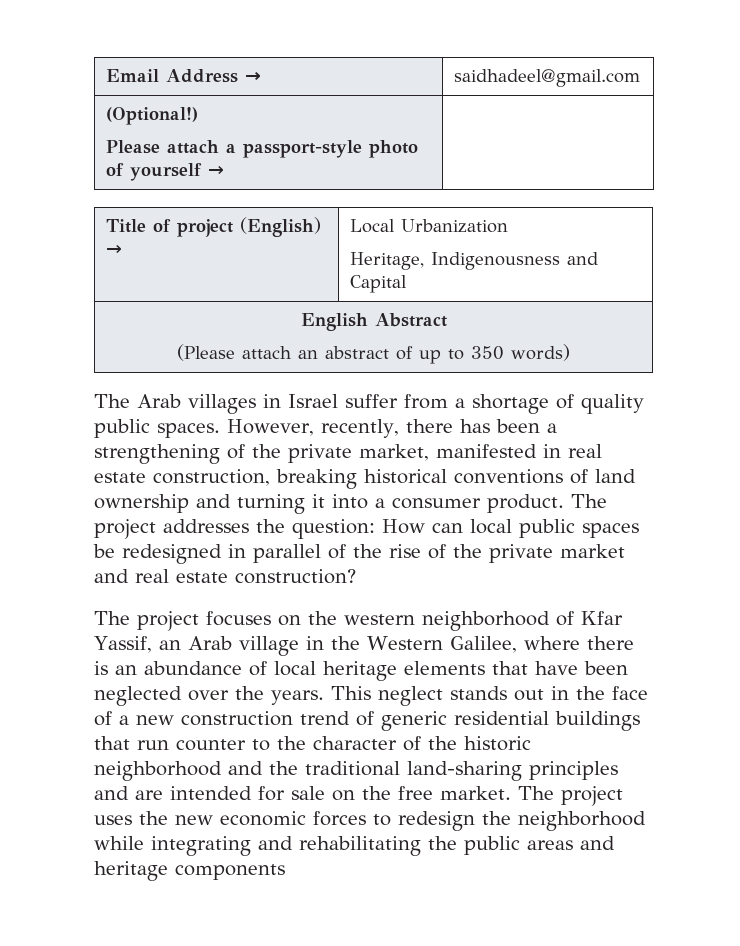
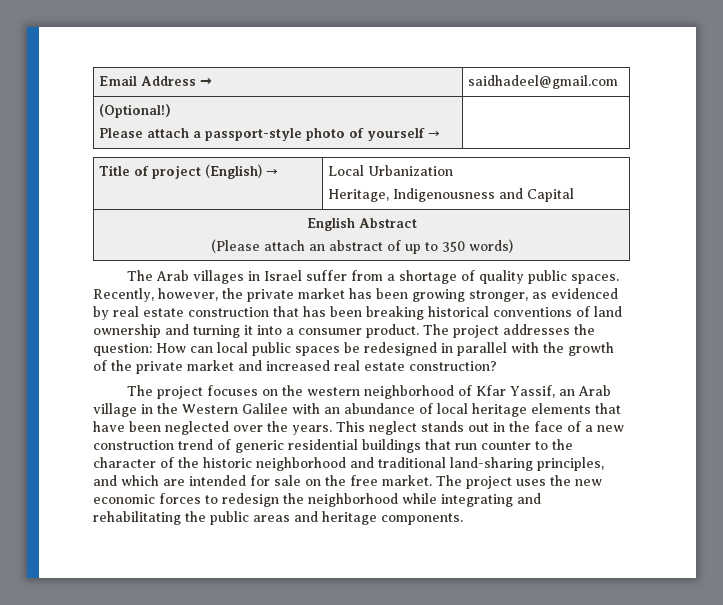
- However, recently, there has been a strengthening of the private market, manifested in real estate construction, breaking historical conventions of land ownership and turning it into a consumer product.
+ Recently, however, the private market has been growing stronger, as evidenced by real estate construction that has been breaking historical conventions of land ownership and turning it into a consumer product.
- The project addresses the question: How can local public spaces be redesigned in parallel of the rise of the private market and real estate construction?
+ The project addresses the question: How can local public spaces be redesigned in parallel with the growth of the private market and increased real estate construction?
- The project focuses on the western neighborhood of Kfar Yassif, an Arab village in the Western Galilee, where there is an abundance of local heritage elements that have been neglected over the years.
+ The project focuses on the western neighborhood of Kfar Yassif, an Arab village in the Western Galilee with an abundance of local heritage elements that have been neglected over the years.
- This neglect stands out in the face of a new construction trend of generic residential buildings that run counter to the character of the historic neighborhood and the traditional land-sharing principles and are intended for sale on the free market.
+ This neglect stands out in the face of a new construction trend of generic residential buildings that run counter to the character of the historic neighborhood and traditional land-sharing principles, and which are intended for sale on the free market.
- The project uses the new economic forces to redesign the neighborhood while integrating and rehabilitating the public areas and heritage components
+ The project uses the new economic forces to redesign the neighborhood while integrating and rehabilitating the public areas and heritage components.

